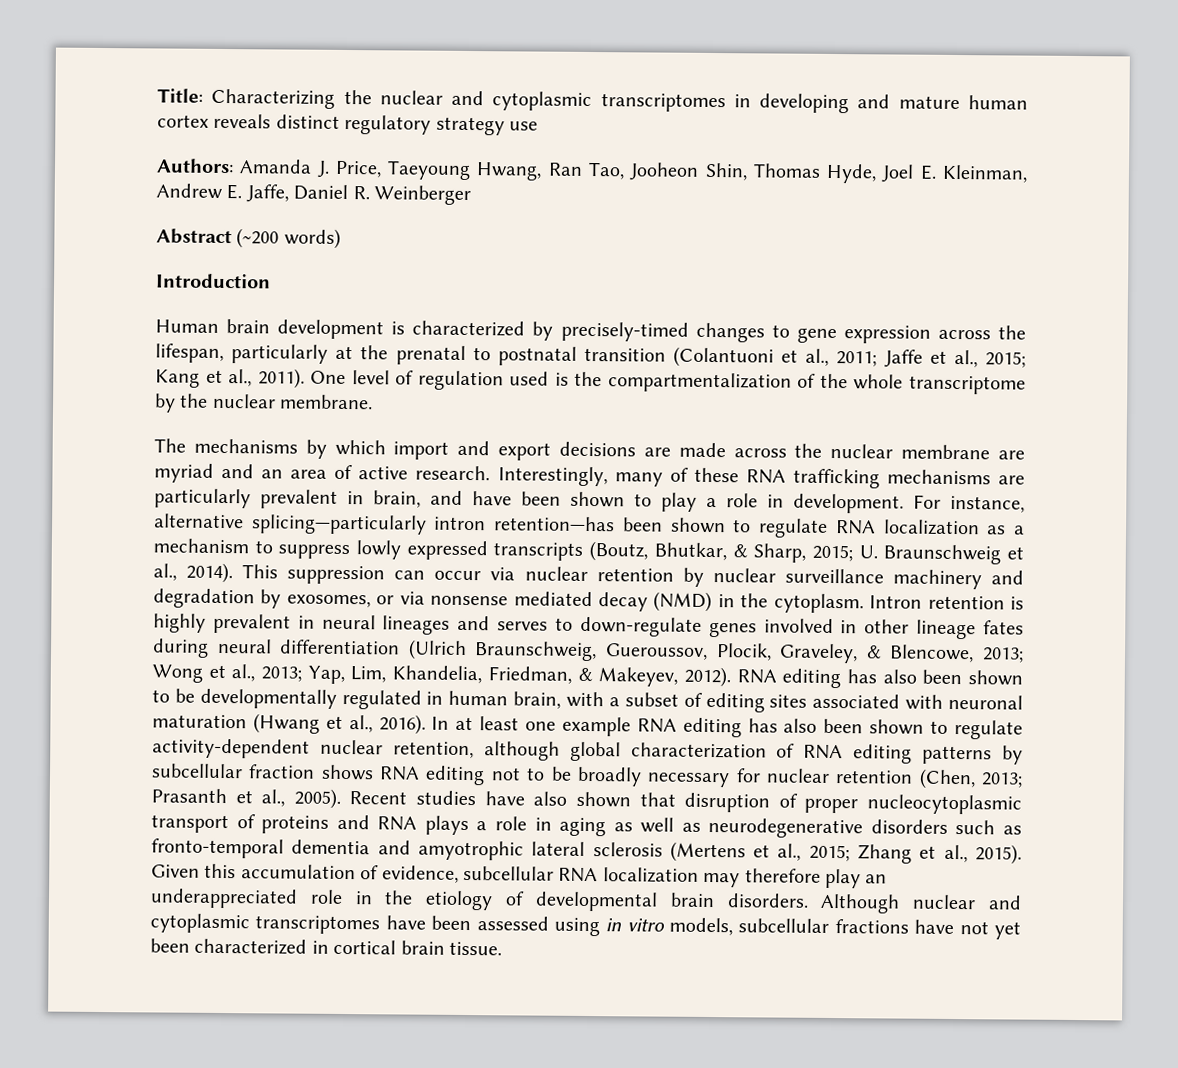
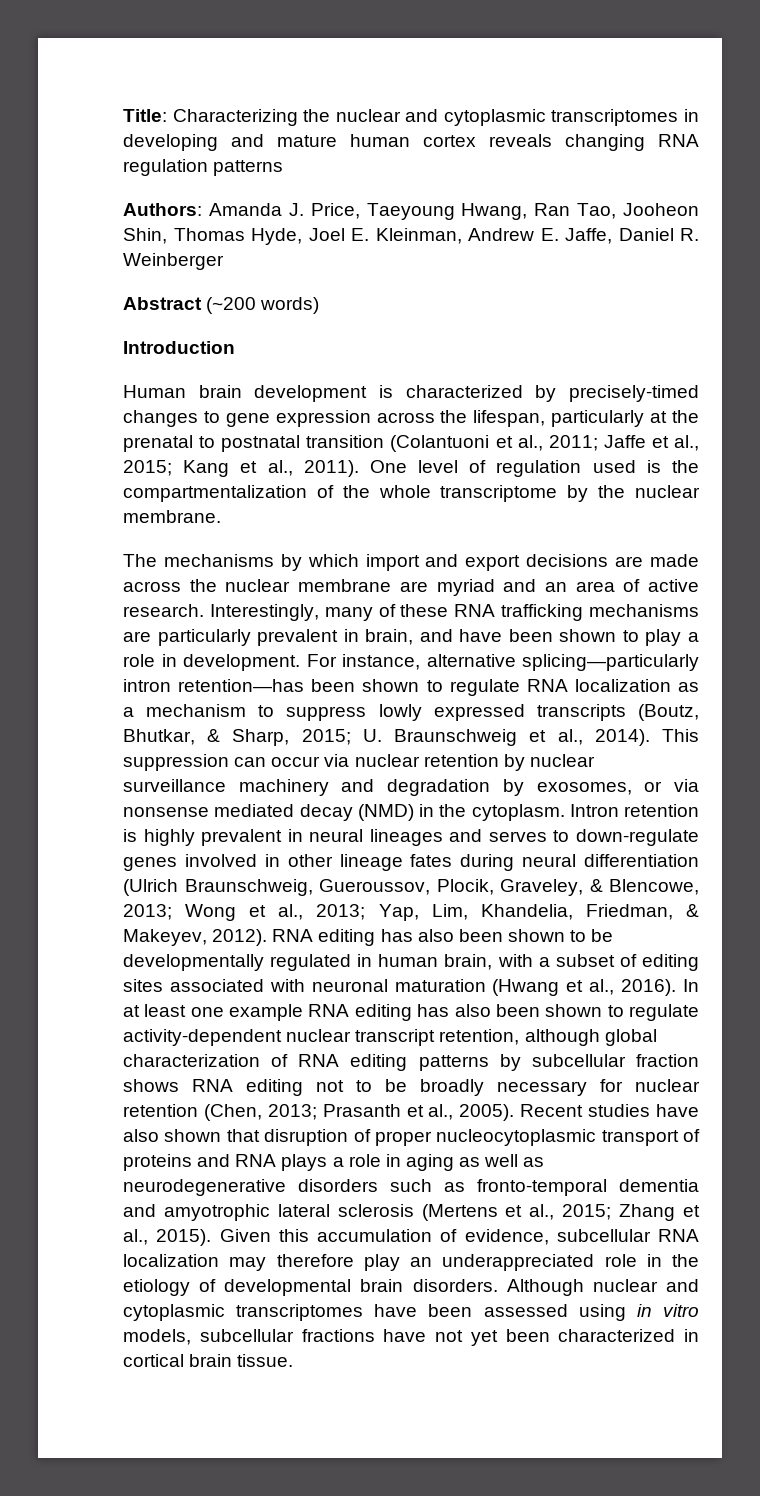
- Title: Characterizing the nuclear and cytoplasmic transcriptomes in developing and mature human cortex reveals distinct regulatory strategy use
+ Title: Characterizing the nuclear and cytoplasmic transcriptomes in developing and mature human cortex reveals changing RNA regulation patterns
- In at least one example RNA editing has also been shown to regulate activity-dependent nuclear retention, although global characterization of RNA editing patterns by subcellular fraction shows RNA editing not to be broadly necessary for nuclear retention (Chen, 2013; Prasanth et al., 2005).
+ In at least one example RNA editing has also been shown to regulate activity-dependent nuclear transcript retention, although global characterization of RNA editing patterns by subcellular fraction shows RNA editing not to be broadly necessary for nuclear retention (Chen, 2013; Prasanth et al., 2005).

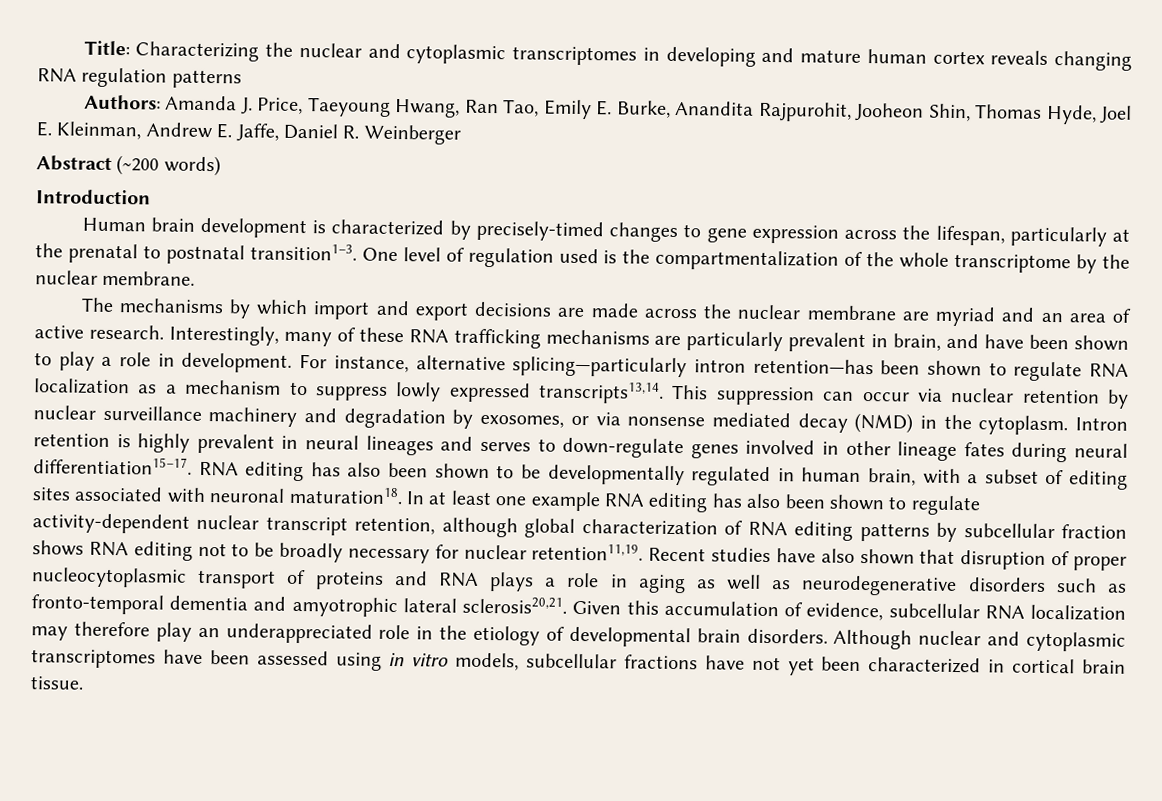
- Authors: Amanda J. Price, Taeyoung Hwang, Ran Tao, Jooheon Shin, Thomas Hyde, Joel E. Kleinman, Andrew E. Jaffe, Daniel R. Weinberger
+ Authors: Amanda J. Price, Taeyoung Hwang, Ran Tao, Emily E. Burke, Anandita Rajpurohit, Jooheon Shin, Thomas Hyde, Joel E. Kleinman, Andrew E. Jaffe, Daniel R. Weinberger
- Human brain development is characterized by precisely-timed changes to gene expression across the lifespan, particularly at the prenatal to postnatal transition (Colantuoni et al., 2011; Jaffe et al., 2015; Kang et al., 2011).
+ Human brain development is characterized by precisely-timed changes to gene expression across the lifespan, particularly at the prenatal to postnatal transition1–3.
- For instance, alternative splicing—particularly intron retention—has been shown to regulate RNA localization as a mechanism to suppress lowly expressed transcripts (Boutz, Bhutkar, & Sharp, 2015; U. Braunschweig et al., 2014).
+ For instance, alternative splicing—particularly intron retention—has been shown to regulate RNA localization as a mechanism to suppress lowly expressed transcripts13,14.
- Intron retention is highly prevalent in neural lineages and serves to down-regulate genes involved in other lineage fates during neural differentiation (Ulrich Braunschweig, Gueroussov, Plocik, Graveley, & Blencowe, 2013; Wong et al., 2013; Yap, Lim, Khandelia, Friedman, & Makeyev, 2012).
+ Intron retention is highly prevalent in neural lineages and serves to down-regulate genes involved in other lineage fates during neural differentiation15–17.
- RNA editing has also been shown to be developmentally regulated in human brain, with a subset of editing sites associated with neuronal maturation (Hwang et al., 2016).
+ RNA editing has also been shown to be developmentally regulated in human brain, with a subset of editing sites associated with neuronal maturation18.
- In at least one example RNA editing has also been shown to regulate activity-dependent nuclear transcript retention, although global characterization of RNA editing patterns by subcellular fraction shows RNA editing not to be broadly necessary for nuclear retention (Chen, 2013; Prasanth et al., 2005).
+ In at least one example RNA editing has also been shown to regulate activity-dependent nuclear transcript retention, although global characterization of RNA editing patterns by subcellular fraction shows RNA editing not to be broadly necessary for nuclear retention11,19.
- Recent studies have also shown that disruption of proper nucleocytoplasmic transport of proteins and RNA plays a role in aging as well as neurodegenerative disorders such as fronto-temporal dementia and amyotrophic lateral sclerosis (Mertens et al., 2015; Zhang et al., 2015).
+ Recent studies have also shown that disruption of proper nucleocytoplasmic transport of proteins and RNA plays a role in aging as well as neurodegenerative disorders such as fronto-temporal dementia and amyotrophic lateral sclerosis20,21.

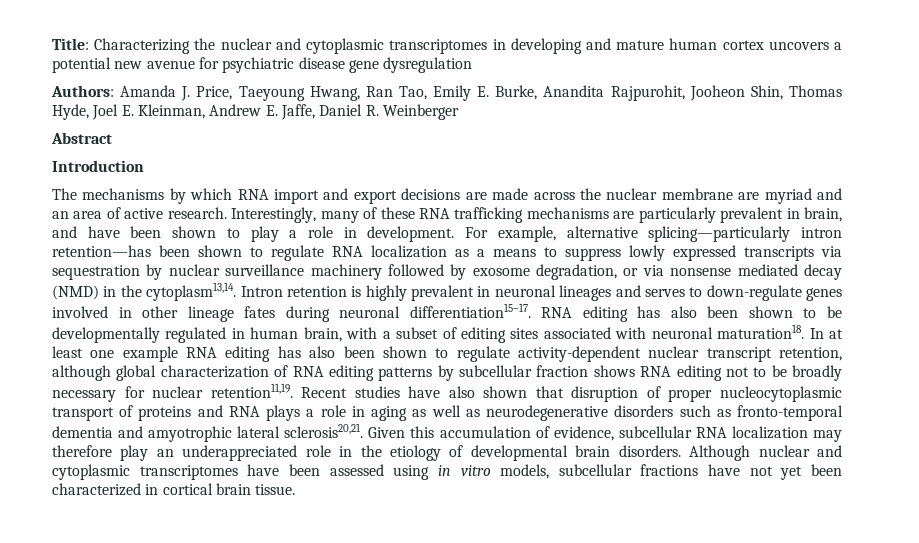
- Title: Characterizing the nuclear and cytoplasmic transcriptomes in developing and mature human cortex reveals changing RNA regulation patterns
+ Title: Characterizing the nuclear and cytoplasmic transcriptomes in developing and mature human cortex uncovers a potential new avenue for psychiatric disease gene dysregulation
- Abstract (~200 words)
+ Abstract
- Human brain development is characterized by precisely-timed changes to gene expression across the lifespan, particularly at the prenatal to postnatal transition1–3. One level of regulation used is the compartmentalization of the whole transcriptome by the nuclear membrane.
- The mechanisms by which import and export decisions are made across the nuclear membrane are myriad and an area of active research.
+ The mechanisms by which RNA import and export decisions are made across the nuclear membrane are myriad and an area of active research.
- For instance, alternative splicing—particularly intron retention—has been shown to regulate RNA localization as a mechanism to suppress lowly expressed transcripts13,14. This suppression can occur via nuclear retention by nuclear surveillance machinery and degradation by exosomes, or via nonsense mediated decay (NMD) in the cytoplasm.
+ For example, alternative splicing—particularly intron retention—has been shown to regulate RNA localization as a means to suppress lowly expressed transcripts via sequestration by nuclear surveillance machinery followed by exosome degradation, or via nonsense mediated decay (NMD) in the cytoplasm13,14.
- Intron retention is highly prevalent in neural lineages and serves to down-regulate genes involved in other lineage fates during neural differentiation15–17.
+ Intron retention is highly prevalent in neuronal lineages and serves to down-regulate genes involved in other lineage fates during neuronal differentiation15–17.

